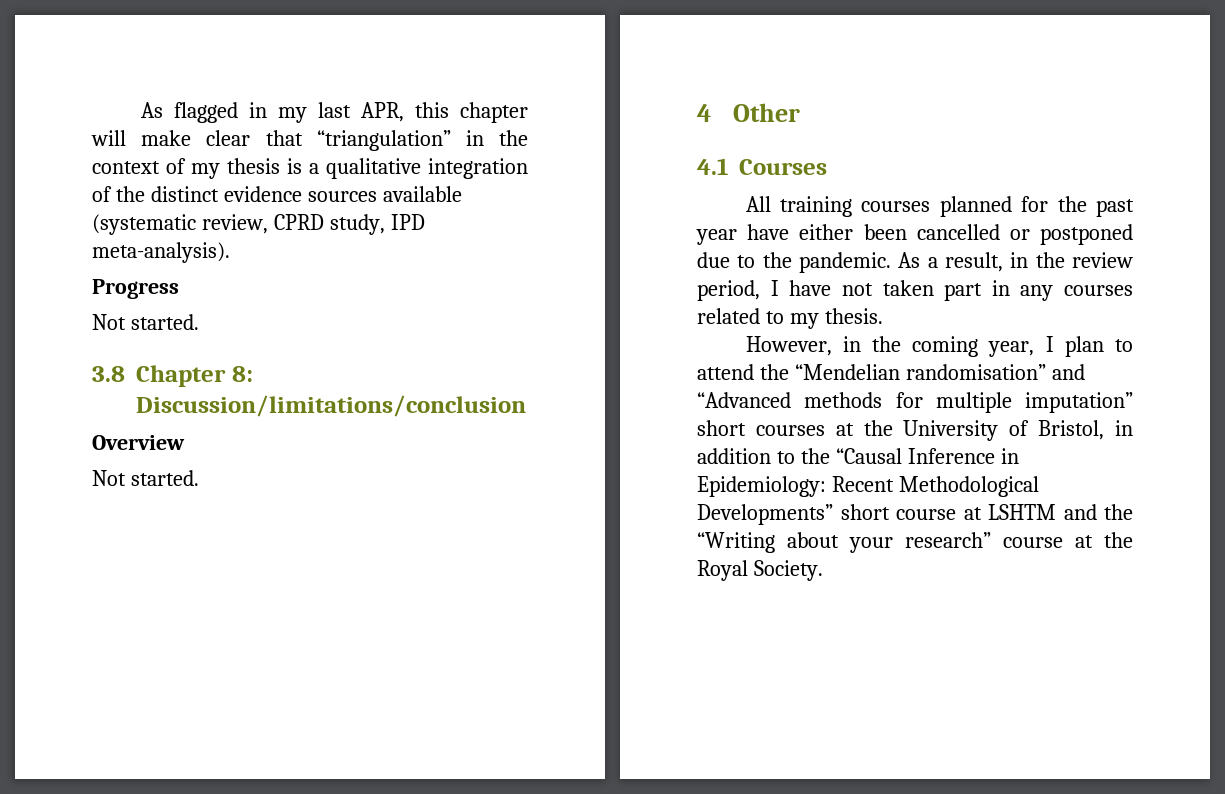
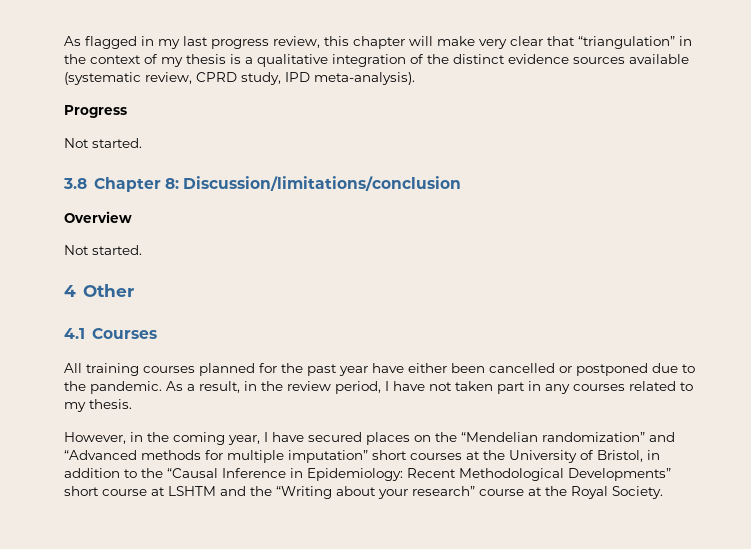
- As flagged in my last APR, this chapter will make clear that “triangulation” in the context of my thesis is a qualitative integration of the distinct evidence sources available (systematic review, CPRD study, IPD meta-analysis).
+ As flagged in my last progress review, this chapter will make very clear that “triangulation” in the context of my thesis is a qualitative integration of the distinct evidence sources available (systematic review, CPRD study, IPD meta-analysis).
- However, in the coming year, I plan to attend the “Mendelian randomisation” and “Advanced methods for multiple imputation” short courses at the University of Bristol, in addition to the “Causal Inference in Epidemiology: Recent Methodological Developments” short course at LSHTM and the “Writing about your research” course at the Royal Society.
+ However, in the coming year, I have secured places on the “Mendelian randomization” and “Advanced methods for multiple imputation” short courses at the University of Bristol, in addition to the “Causal Inference in Epidemiology: Recent Methodological Developments” short course at LSHTM and the “Writing about your research” course at the Royal Society.

